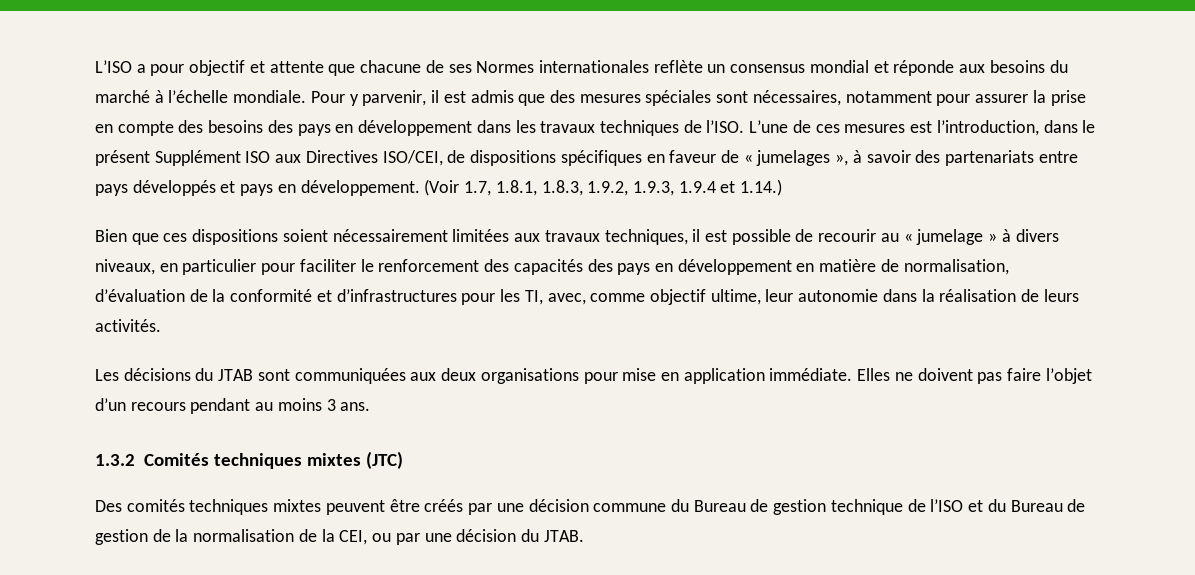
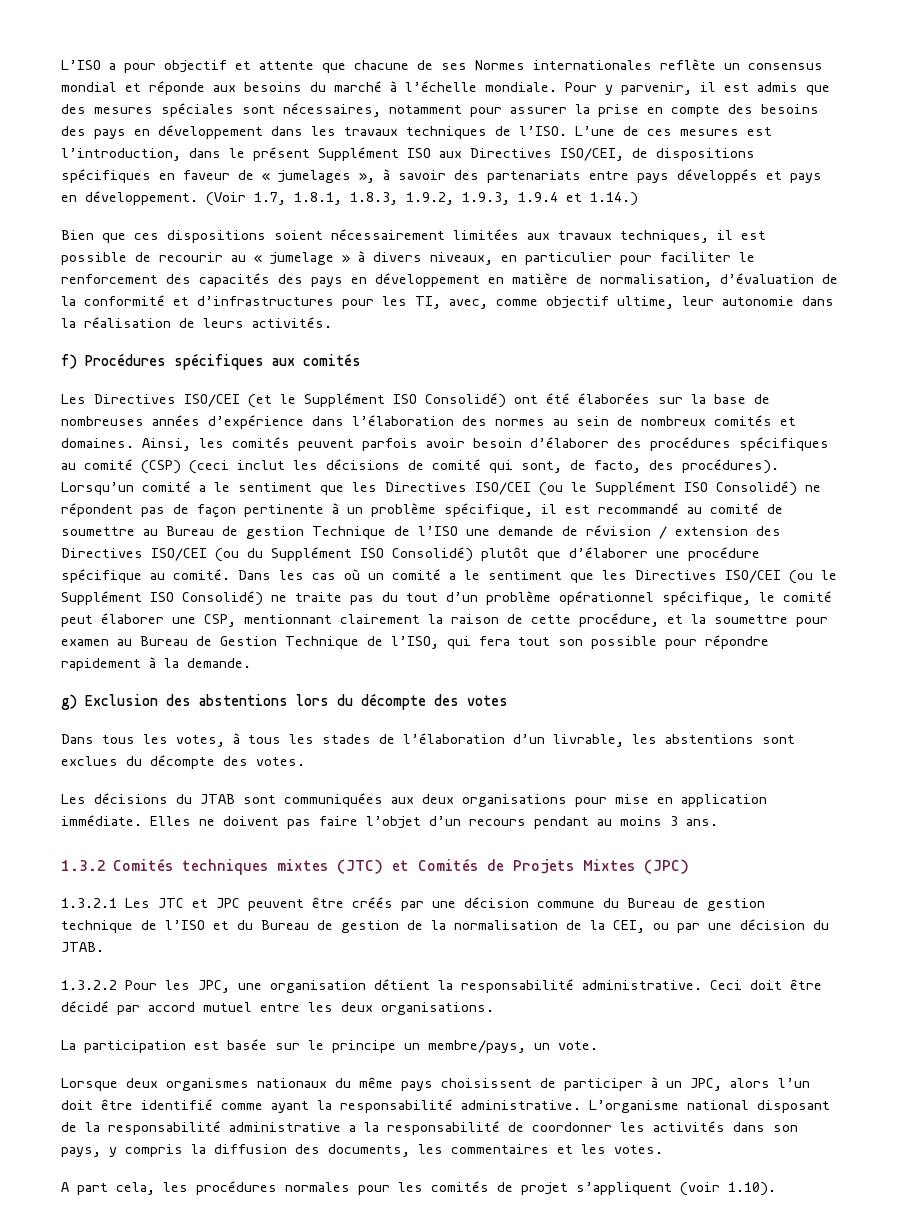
+ f) Procédures spécifiques aux comités
+ Les Directives ISO/CEI (et le Supplément ISO Consolidé) ont été élaborées sur la base de nombreuses années d’expérience dans l’élaboration des normes au sein de nombreux comités et domaines. Ainsi, les comités peuvent parfois avoir besoin d’élaborer des procédures spécifiques au comité (CSP) (ceci inclut les décisions de comité qui sont, de facto, des procédures). Lorsqu’un comité a le sentiment que les Directives ISO/CEI (ou le Supplément ISO Consolidé) ne répondent pas de façon pertinente à un problème spécifique, il est recommandé au comité de soumettre au Bureau de gestion Technique de l’ISO une demande de révision / extension des Directives ISO/CEI (ou du Supplément ISO Consolidé) plutôt que d’élaborer une procédure spécifique au comité. Dans les cas où un comité a le sentiment que les Directives ISO/CEI (ou le Supplément ISO Consolidé) ne traite pas du tout d’un problème opérationnel spécifique, le comité peut élaborer une CSP, mentionnant clairement la raison de cette procédure, et la soumettre pour examen au Bureau de Gestion Technique de l’ISO, qui fera tout son possible pour répondre rapidement à la demande.
+ g) Exclusion des abstentions lors du décompte des votes
+ Dans tous les votes, à tous les stades de l’élaboration d’un livrable, les abstentions sont exclues du décompte des votes.
- 1.3.2 Comités techniques mixtes (JTC)
- Des comités techniques mixtes peuvent être créés par une décision commune du Bureau de gestion technique de l’ISO et du Bureau de gestion de la normalisation de la CEI, ou par une décision du JTAB.
+ 1.3.2 Comités techniques mixtes (JTC) et Comités de Projets Mixtes (JPC)
+ 1.3.2.1 Les JTC et JPC peuvent être créés par une décision commune du Bureau de gestion technique de l’ISO et du Bureau de gestion de la normalisation de la CEI, ou par une décision du JTAB.
+ 1.3.2.2 Pour les JPC, une organisation détient la responsabilité administrative. Ceci doit être décidé par accord mutuel entre les deux organisations.
+ La participation est basée sur le principe un membre/pays, un vote.
+ Lorsque deux organismes nationaux du même pays choisissent de participer à un JPC, alors l’un doit être identifié comme ayant la responsabilité administrative. L’organisme national disposant de la responsabilité administrative a la responsabilité de coordonner les activités dans son pays, y compris la diffusion des documents, les commentaires et les votes.
+ A part cela, les procédures normales pour les comités de projet s’appliquent (voir 1.10).

